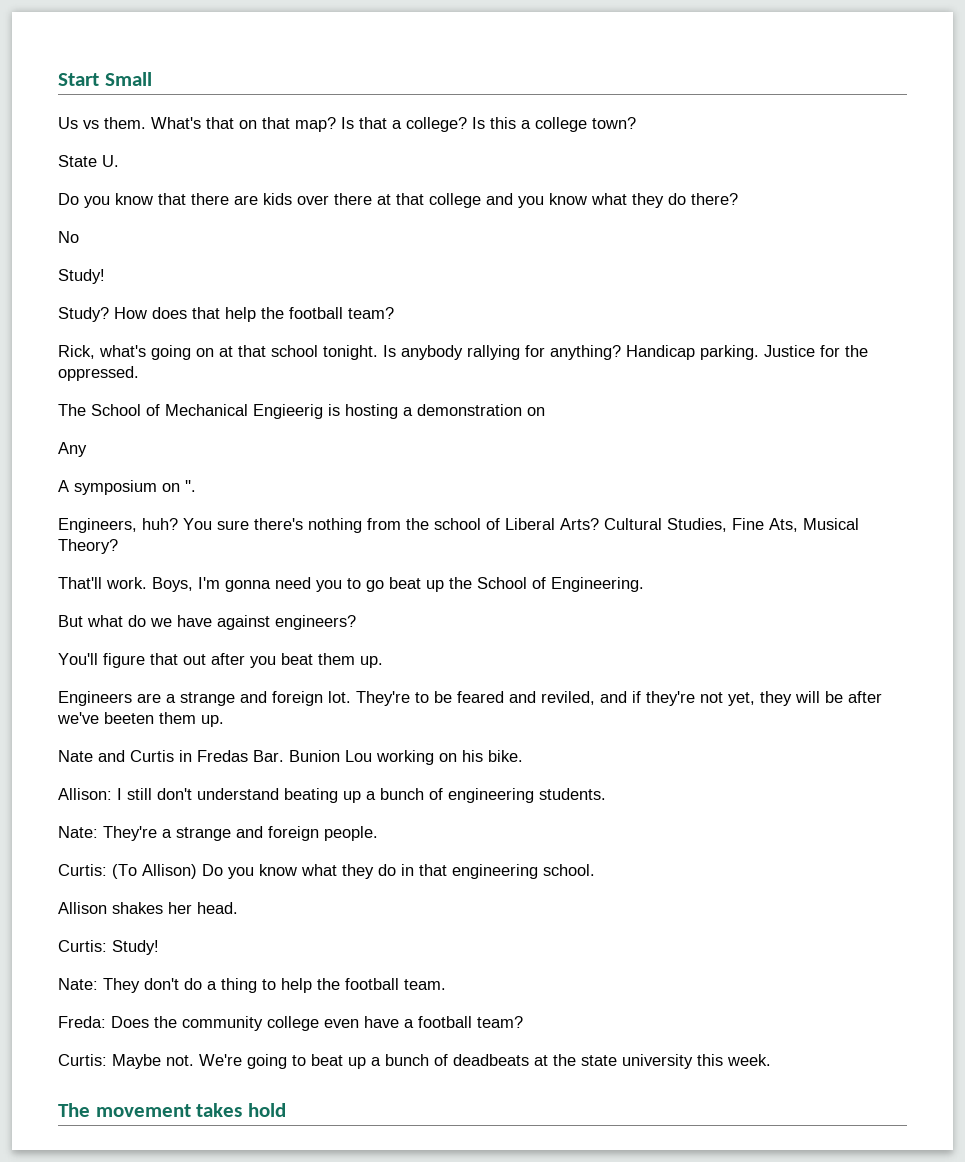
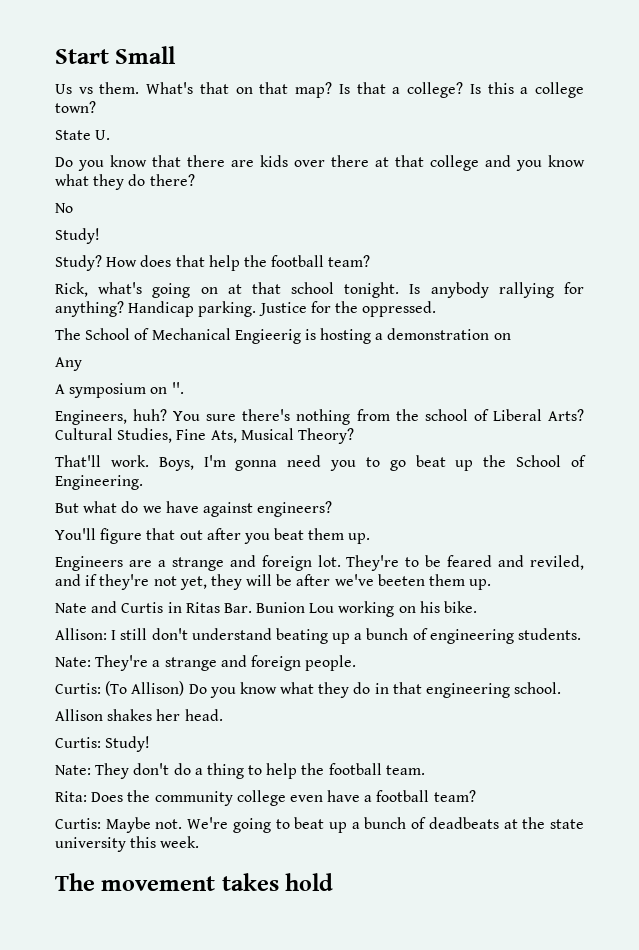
- Nate and Curtis in Fredas Bar. Bunion Lou working on his bike.
+ Nate and Curtis in Ritas Bar. Bunion Lou working on his bike.
- Freda: Does the community college even have a football team?
+ Rita: Does the community college even have a football team?

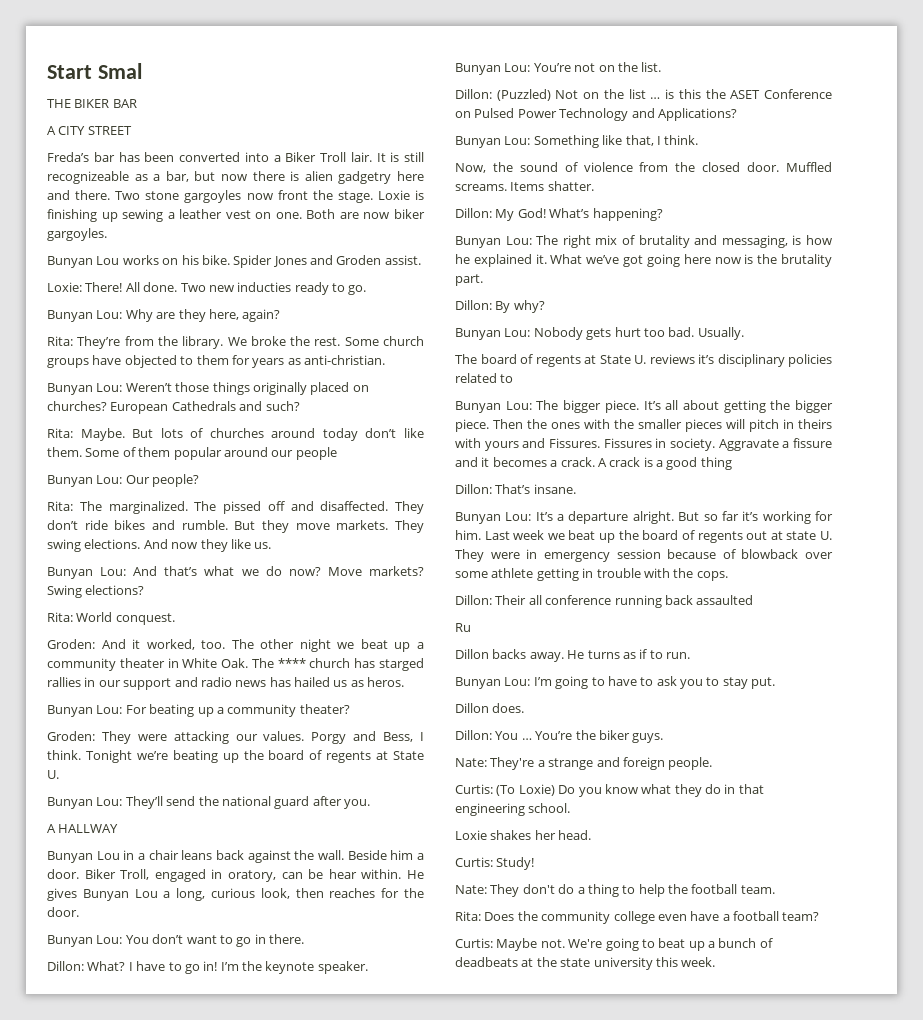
- Start Small
- Us vs them. What's that on that map? Is that a college? Is this a college town?
- State U.
- Do you know that there are kids over there at that college and you know what they do there?
- No
- Study!
- Study? How does that help the football team?
- Rick, what's going on at that school tonight. Is anybody rallying for anything? Handicap parking. Justice for the oppressed.
- The School of Mechanical Engieerig is hosting a demonstration on
- Any
- A symposium on ''.
- Engineers, huh? You sure there's nothing from the school of Liberal Arts? Cultural Studies, Fine Ats, Musical Theory?
- That'll work. Boys, I'm gonna need you to go beat up the School of Engineering.
- But what do we have against engineers?
- You'll figure that out after you beat them up.
- Engineers are a strange and foreign lot. They're to be feared and reviled, and if they're not yet, they will be after we've beeten them up.
- Nate and Curtis in Ritas Bar. Bunion Lou working on his bike.
- Allison: I still don't understand beating up a bunch of engineering students.
+ Start Smal
+ THE BIKER BAR
+ A CITY STREET
+ Freda’s bar has been converted into a Biker Troll lair. It is still recognizeable as a bar, but now there is alien gadgetry here and there. Two stone gargoyles now front the stage. Loxie is finishing up sewing a leather vest on one. Both are now biker gargoyles.
+ Bunyan Lou works on his bike. Spider Jones and Groden assist.
+ Loxie: There! All done. Two new inducties ready to go.
+ Bunyan Lou: Why are they here, again?
+ Rita: They’re from the library. We broke the rest. Some church groups have objected to them for years as anti-christian.
+ Bunyan Lou: Weren’t those things originally placed on churches? European Cathedrals and such?
+ Rita: Maybe. But lots of churches around today don’t like them. Some of them popular around our people
+ Bunyan Lou: Our people?
+ Rita: The marginalized. The pissed off and disaffected. They don’t ride bikes and rumble. But they move markets. They swing elections. And now they like us.
+ Bunyan Lou: And that’s what we do now? Move markets? Swing elections?
+ Rita: World conquest.
+ Groden: And it worked, too. The other night we beat up a community theater in White Oak. The **** church has starged rallies in our support and radio news has hailed us as heros.
+ Bunyan Lou: For beating up a community theater?
+ Groden: They were attacking our values. Porgy and Bess, I think. Tonight we’re beating up the board of regents at State U.
+ Bunyan Lou: They’ll send the national guard after you.
+ A HALLWAY
+ Bunyan Lou in a chair leans back against the wall. Beside him a door. Biker Troll, engaged in oratory, can be hear within. He gives Bunyan Lou a long, curious look, then reaches for the door.
+ Bunyan Lou: You don’t want to go in there.
+ Dillon: What? I have to go in! I’m the keynote speaker.
+ Bunyan Lou: You’re not on the list.
+ Dillon: (Puzzled) Not on the list … is this the ASET Conference on Pulsed Power Technology and Applications?
+ Bunyan Lou: Something like that, I think.
+ Now, the sound of violence from the closed door. Muffled screams. Items shatter.
+ Dillon: My God! What’s happening?
+ Bunyan Lou: The right mix of brutality and messaging, is how he explained it. What we’ve got going here now is the brutality part.
+ Dillon: By why?
+ Bunyan Lou: Nobody gets hurt too bad. Usually.
+ The board of regents at State U. reviews it’s disciplinary policies related to
+ Bunyan Lou: The bigger piece. It’s all about getting the bigger piece. Then the ones with the smaller pieces will pitch in theirs with yours and Fissures. Fissures in society. Aggravate a fissure and it becomes a crack. A crack is a good thing
+ Dillon: That’s insane.
+ Bunyan Lou: It’s a departure alright. But so far it’s working for him. Last week we beat up the board of regents out at state U. They were in emergency session because of blowback over some athlete getting in trouble with the cops.
+ Dillon: Their all conference running back assaulted
+ Ru
+ Dillon backs away. He turns as if to run.
+ Bunyan Lou: I’m going to have to ask you to stay put.
+ Dillon does.
+ Dillon: You … You’re the biker guys.
- Curtis: (To Allison) Do you know what they do in that engineering school.
+ Curtis: (To Loxie) Do you know what they do in that engineering school.
- Allison shakes her head.
+ Loxie shakes her head.
- The movement takes hold

